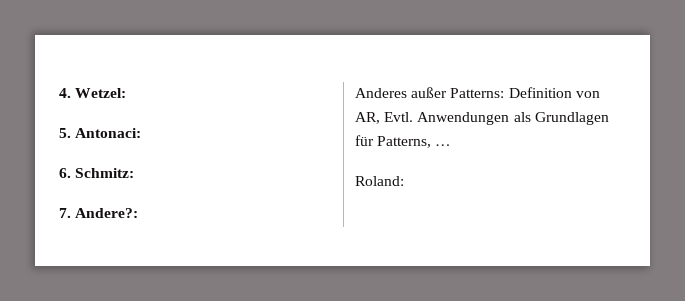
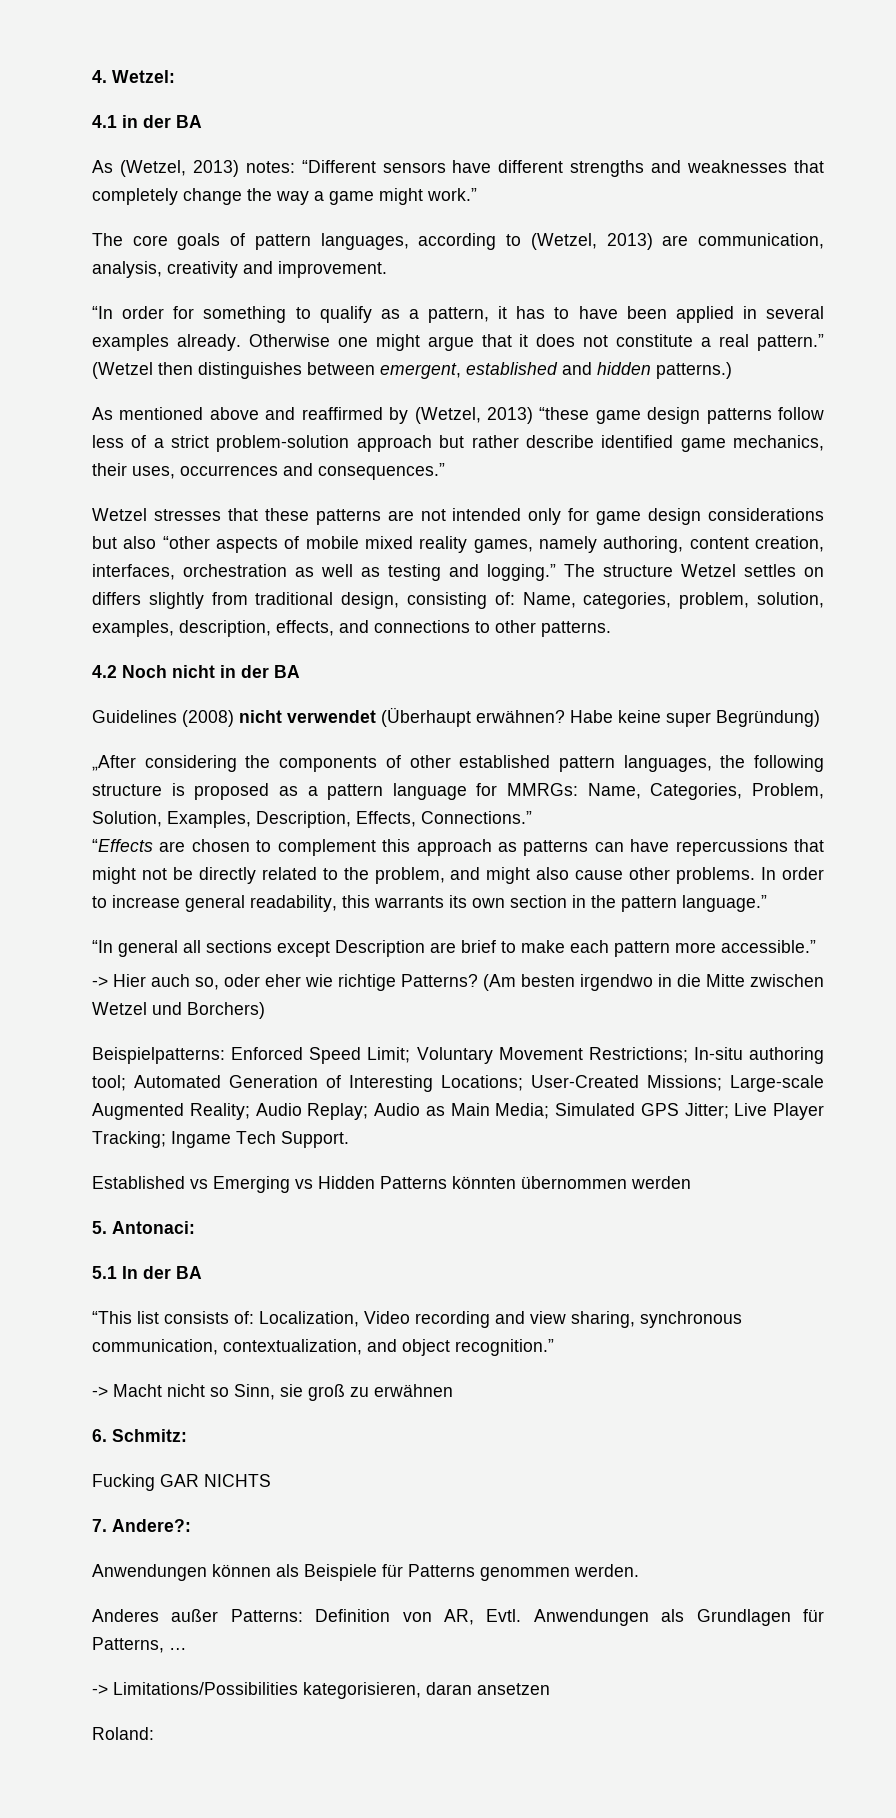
+ 4.1 in der BA
+ As (Wetzel, 2013) notes: “Different sensors have different strengths and weaknesses that completely change the way a game might work.”
+ The core goals of pattern languages, according to (Wetzel, 2013) are communication, analysis, creativity and improvement.
+ “In order for something to qualify as a pattern, it has to have been applied in several examples already. Otherwise one might argue that it does not constitute a real pattern.” (Wetzel then distinguishes between emergent, established and hidden patterns.)
+ As mentioned above and reaffirmed by (Wetzel, 2013) “these game design patterns follow less of a strict problem-solution approach but rather describe identified game mechanics, their uses, occurrences and consequences.”
+ Wetzel stresses that these patterns are not intended only for game design considerations but also “other aspects of mobile mixed reality games, namely authoring, content creation, interfaces, orchestration as well as testing and logging.” The structure Wetzel settles on differs slightly from traditional design, consisting of: Name, categories, problem, solution, examples, description, effects, and connections to other patterns.
+ 4.2 Noch nicht in der BA
+ Guidelines (2008) nicht verwendet (Überhaupt erwähnen? Habe keine super Begründung)
+ „After considering the components of other established pattern languages, the following structure is proposed as a pattern language for MMRGs: Name, Categories, Problem, Solution, Examples, Description, Effects, Connections.”
+ “Effects are chosen to complement this approach as patterns can have repercussions that might not be directly related to the problem, and might also cause other problems. In order to increase general readability, this warrants its own section in the pattern language.”
+ “In general all sections except Description are brief to make each pattern more accessible.”
+ -> Hier auch so, oder eher wie richtige Patterns? (Am besten irgendwo in die Mitte zwischen Wetzel und Borchers)
+ Beispielpatterns: Enforced Speed Limit; Voluntary Movement Restrictions; In-situ authoring tool; Automated Generation of Interesting Locations; User-Created Missions; Large-scale Augmented Reality; Audio Replay; Audio as Main Media; Simulated GPS Jitter; Live Player Tracking; Ingame Tech Support.
+ Established vs Emerging vs Hidden Patterns könnten übernommen werden
  5. Antonaci:
+ 5.1 In der BA
+ “This list consists of: Localization, Video recording and view sharing, synchronous communication, contextualization, and object recognition.”
+ -> Macht nicht so Sinn, sie groß zu erwähnen
+ Fucking GAR NICHTS
+ Anwendungen können als Beispiele für Patterns genommen werden.
+ -> Limitations/Possibilities kategorisieren, daran ansetzen

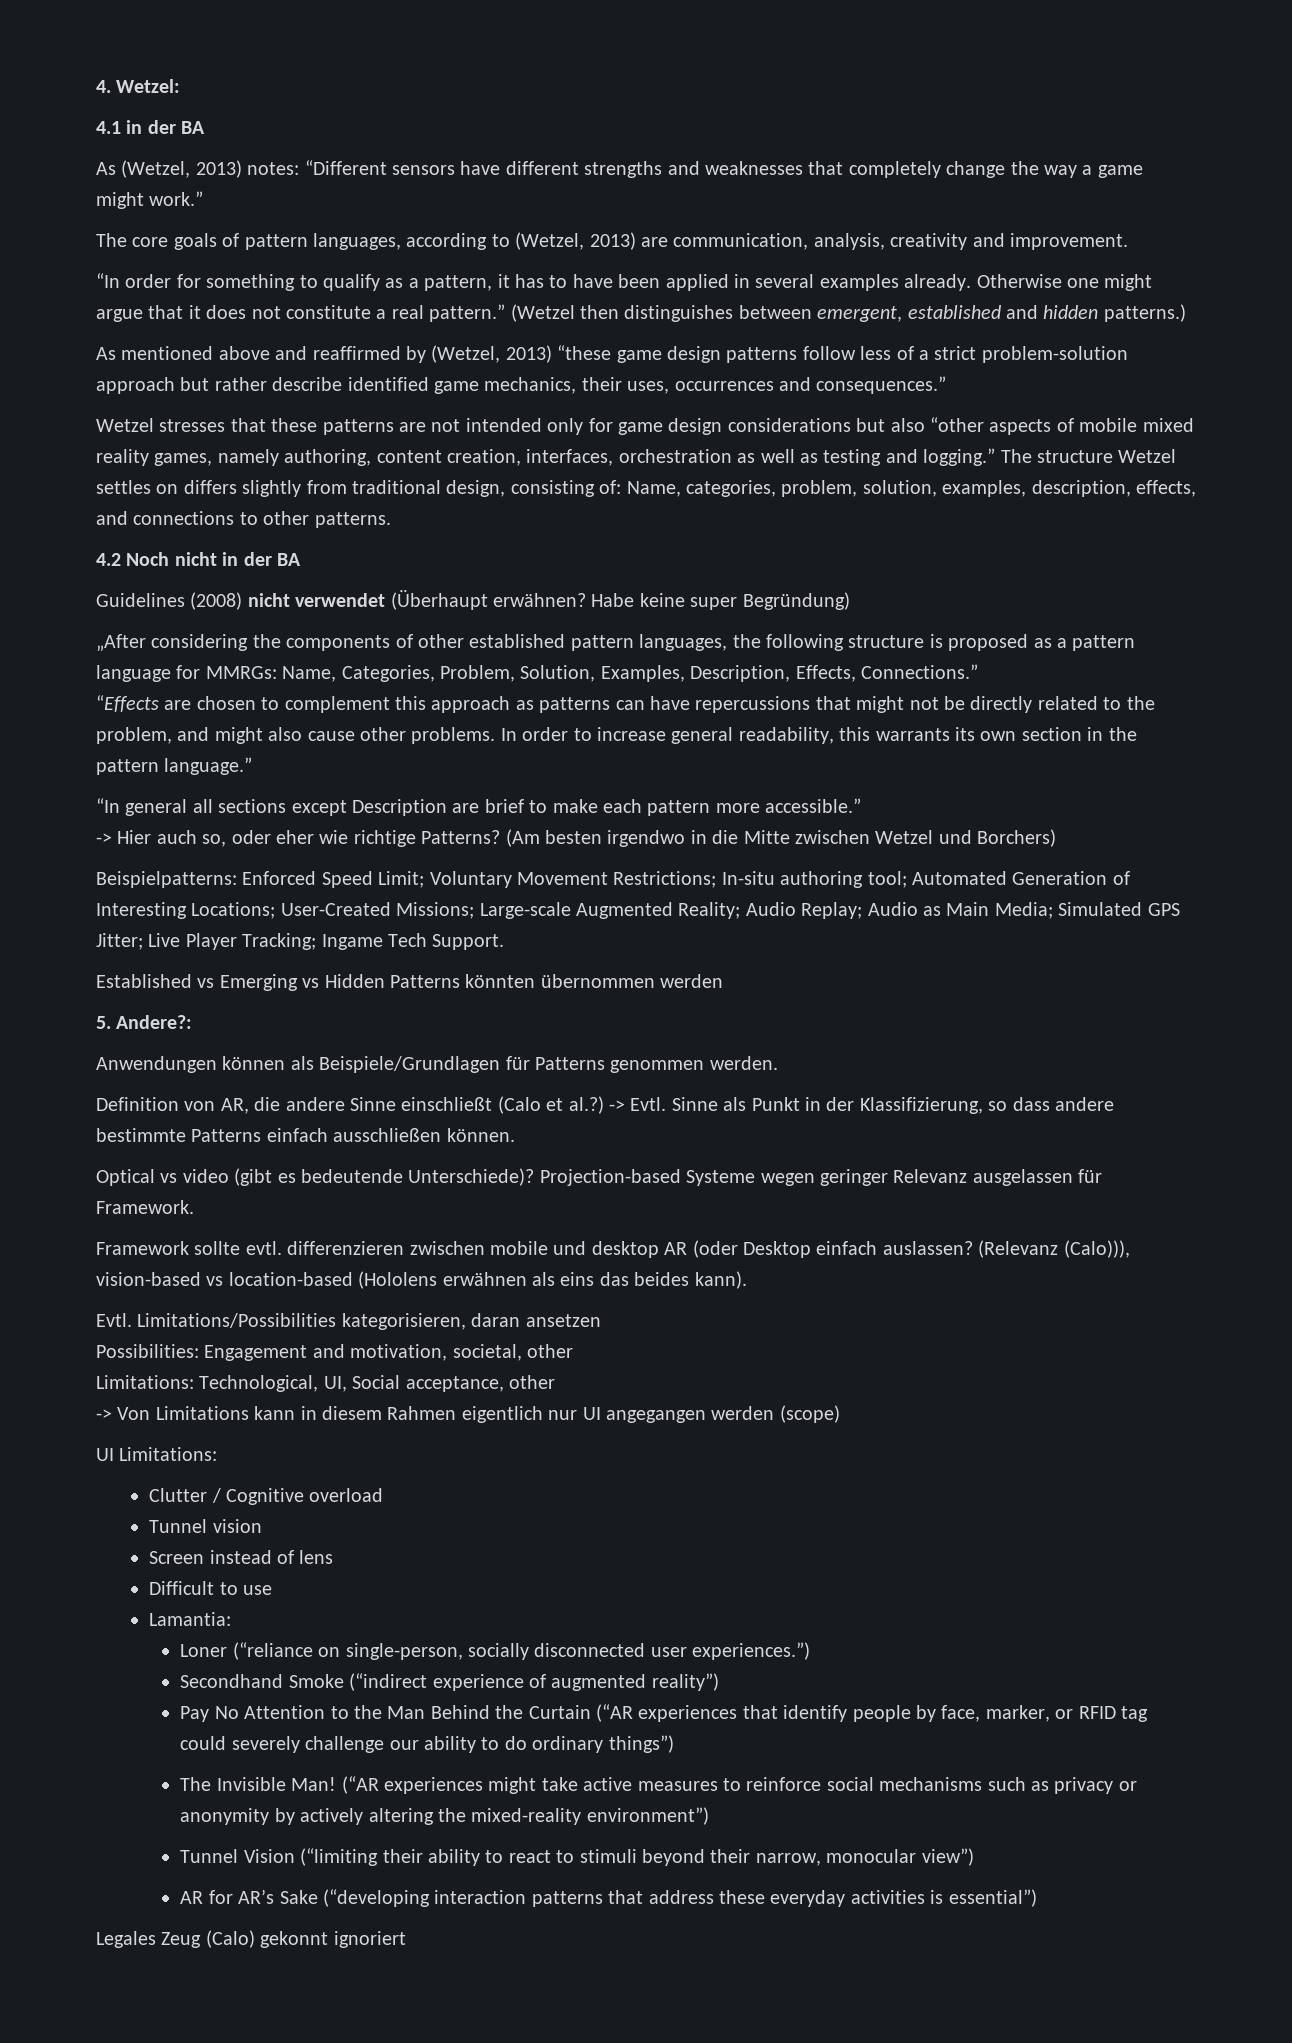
- 5. Antonaci:
- 5.1 In der BA
- “This list consists of: Localization, Video recording and view sharing, synchronous communication, contextualization, and object recognition.”
- -> Macht nicht so Sinn, sie groß zu erwähnen
- 6. Schmitz:
- Fucking GAR NICHTS
- 7. Andere?:
+ 5. Andere?:
- Anwendungen können als Beispiele für Patterns genommen werden.
+ Anwendungen können als Beispiele/Grundlagen für Patterns genommen werden.
- Anderes außer Patterns: Definition von AR, Evtl. Anwendungen als Grundlagen für Patterns, …
- -> Limitations/Possibilities kategorisieren, daran ansetzen
- Roland:
+ Definition von AR, die andere Sinne einschließt (Calo et al.?) -> Evtl. Sinne als Punkt in der Klassifizierung, so dass andere bestimmte Patterns einfach ausschließen können.
+ Optical vs video (gibt es bedeutende Unterschiede)? Projection-based Systeme wegen geringer Relevanz ausgelassen für Framework.
+ Framework sollte evtl. differenzieren zwischen mobile und desktop AR (oder Desktop einfach auslassen? (Relevanz (Calo))), vision-based vs location-based (Hololens erwähnen als eins das beides kann).
+ Evtl. Limitations/Possibilities kategorisieren, daran ansetzen
+ Possibilities: Engagement and motivation, societal, other
+ Limitations: Technological, UI, Social acceptance, other
+ -> Von Limitations kann in diesem Rahmen eigentlich nur UI angegangen werden (scope)
+ UI Limitations:
+ Clutter / Cognitive overload
+ Tunnel vision
+ Screen instead of lens
+ Difficult to use
+ Lamantia:
+ Loner (“reliance on single-person, socially disconnected user experiences.”)
+ Secondhand Smoke (“indirect experience of augmented reality”)
+ Pay No Attention to the Man Behind the Curtain (“AR experiences that identify people by face, marker, or RFID tag could severely challenge our ability to do ordinary things”)
+ The Invisible Man! (“AR experiences might take active measures to reinforce social mechanisms such as privacy or anonymity by actively altering the mixed-reality environment”)
+ Tunnel Vision (“limiting their ability to react to stimuli beyond their narrow, monocular view”)
+ AR for AR’s Sake (“developing interaction patterns that address these everyday activities is essential”)
+ Legales Zeug (Calo) gekonnt ignoriert

